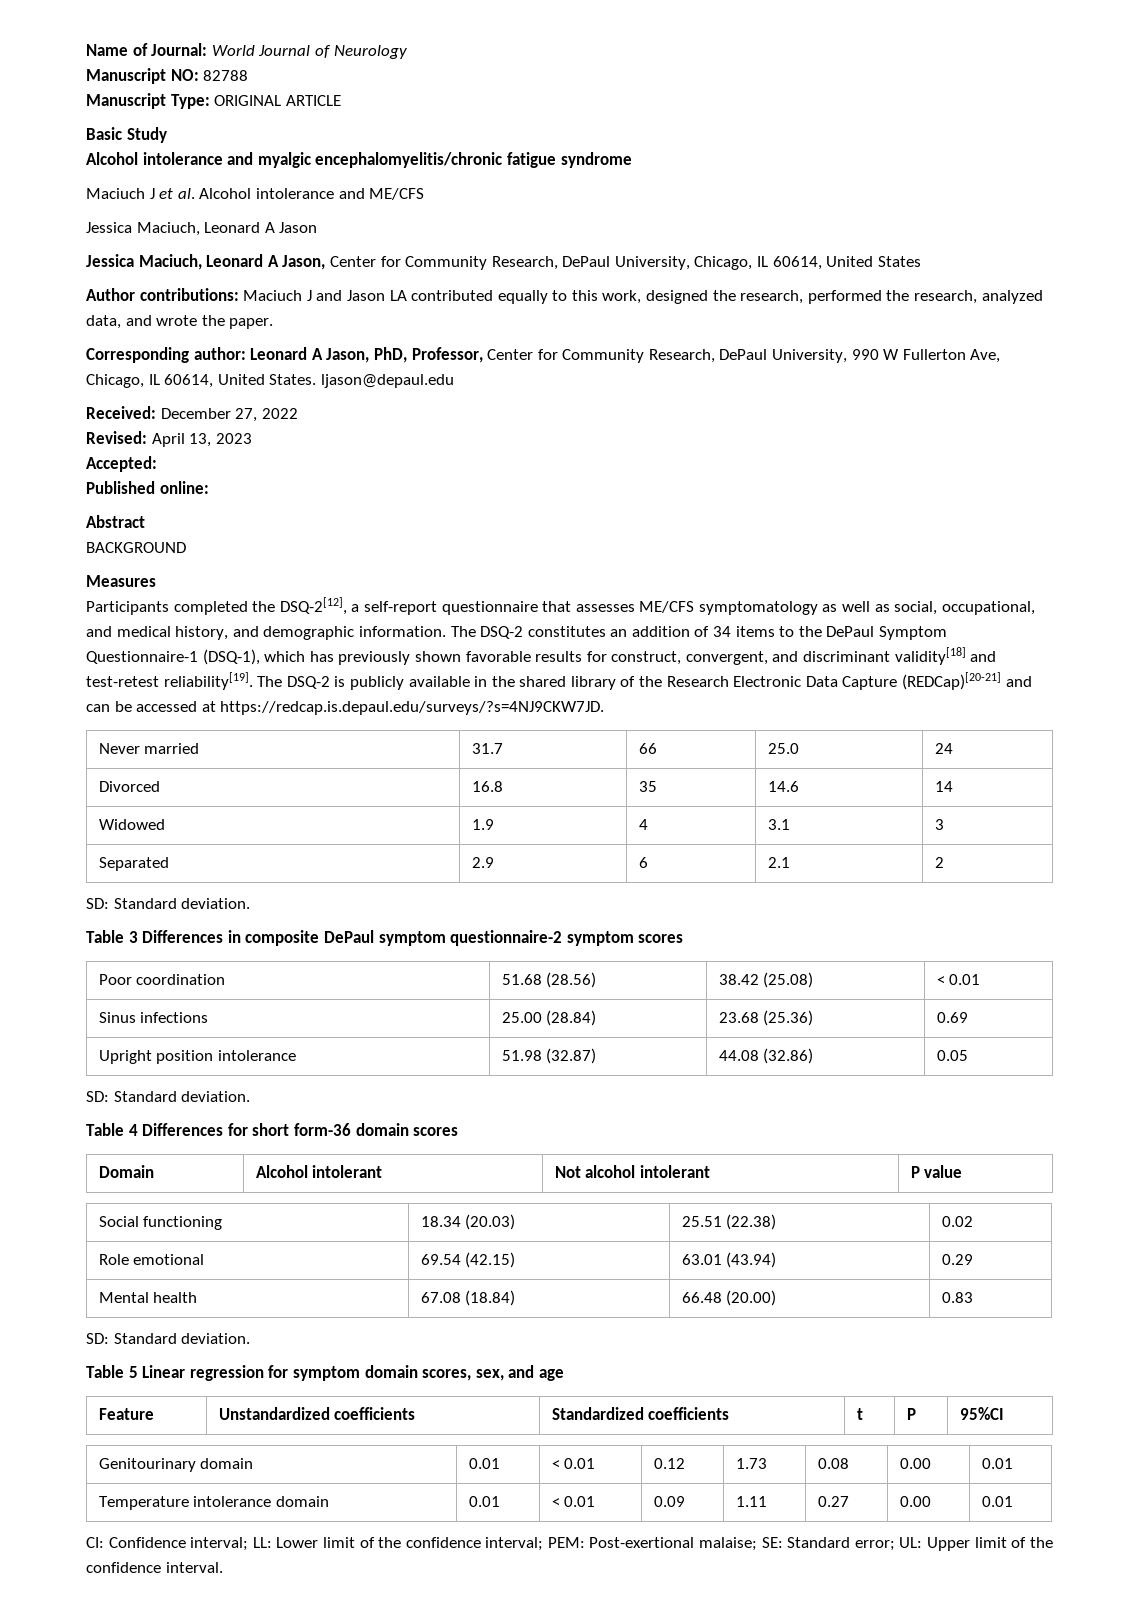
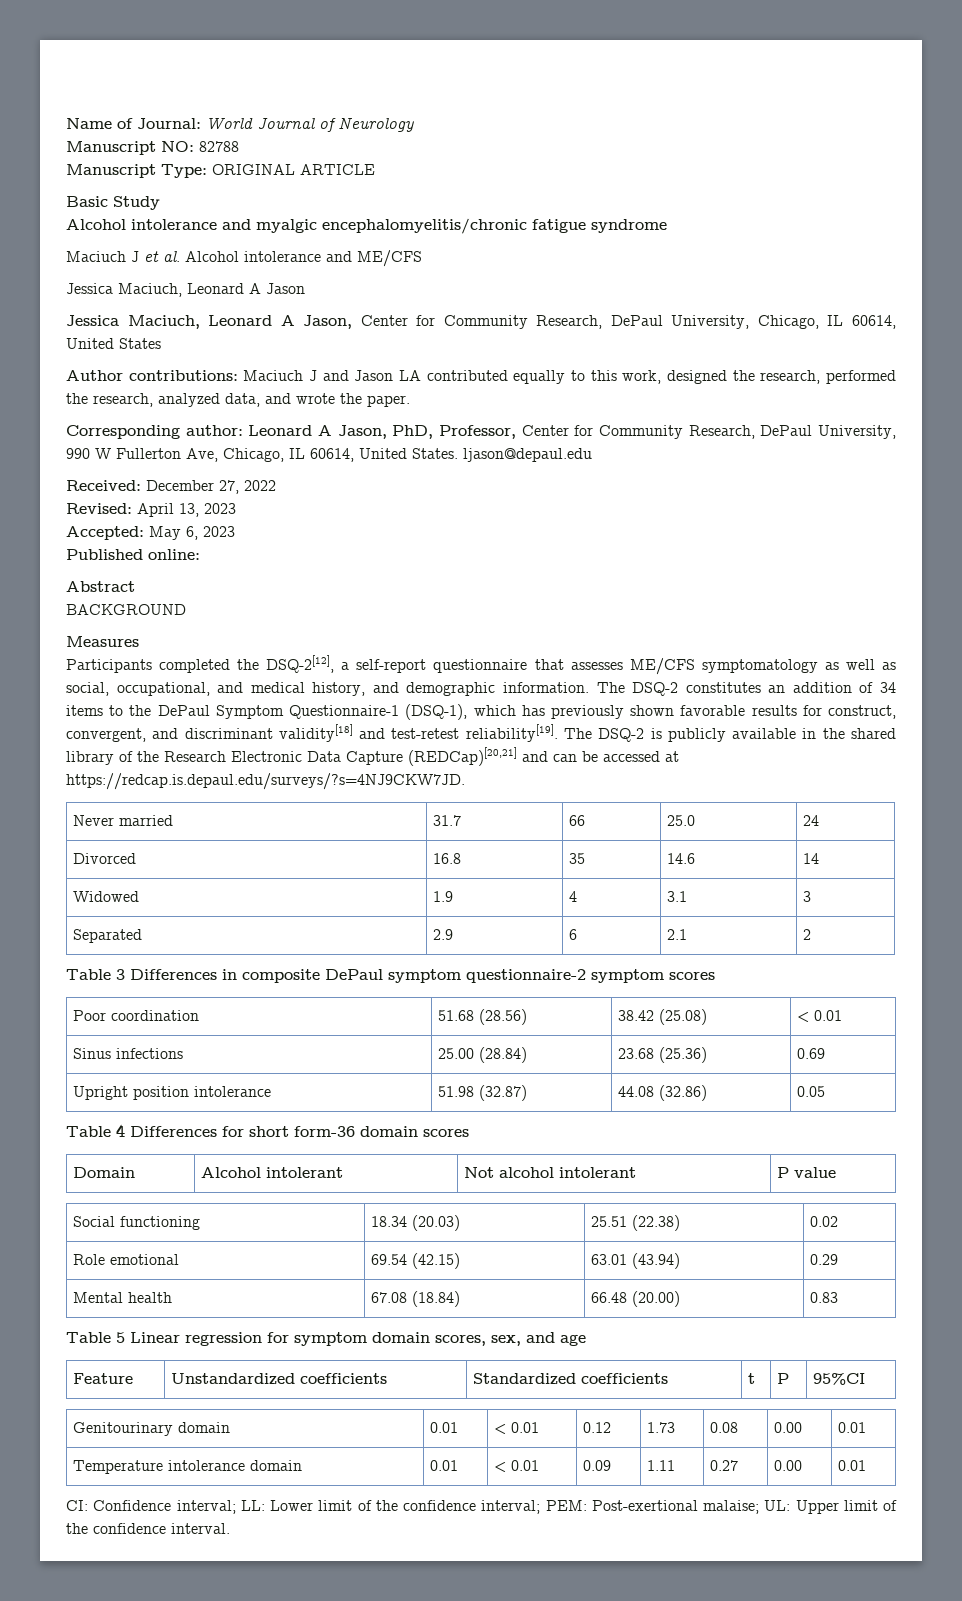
- Accepted:
+ Accepted: May 6, 2023
- The DSQ-2 is publicly available in the shared library of the Research Electronic Data Capture (REDCap)[20-21] and can be accessed at https://redcap.is.depaul.edu/surveys/?s=4NJ9CKW7JD.
+ The DSQ-2 is publicly available in the shared library of the Research Electronic Data Capture (REDCap)[20,21] and can be accessed at https://redcap.is.depaul.edu/surveys/?s=4NJ9CKW7JD.
  Separated | 2.9 | 6 | 2.1 | 2
- SD: Standard deviation.
  Upright position intolerance | 51.98 (32.87) | 44.08 (32.86) | 0.05
- SD: Standard deviation.
  Mental health | 67.08 (18.84) | 66.48 (20.00) | 0.83
- SD: Standard deviation.
- CI: Confidence interval; LL: Lower limit of the confidence interval; PEM: Post-exertional malaise; SE: Standard error; UL: Upper limit of the confidence interval.
+ CI: Confidence interval; LL: Lower limit of the confidence interval; PEM: Post-exertional malaise; UL: Upper limit of the confidence interval.

